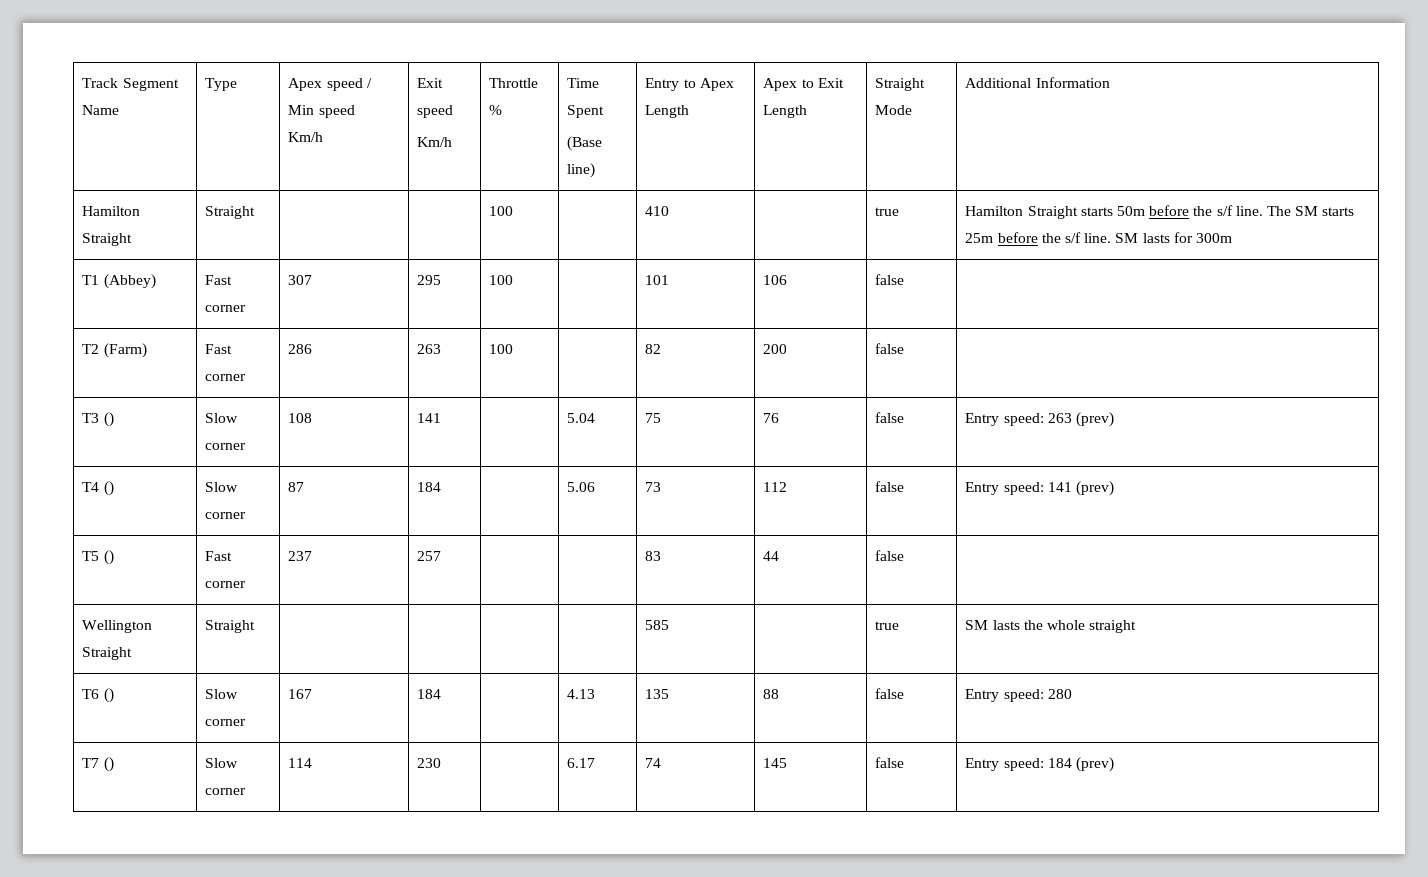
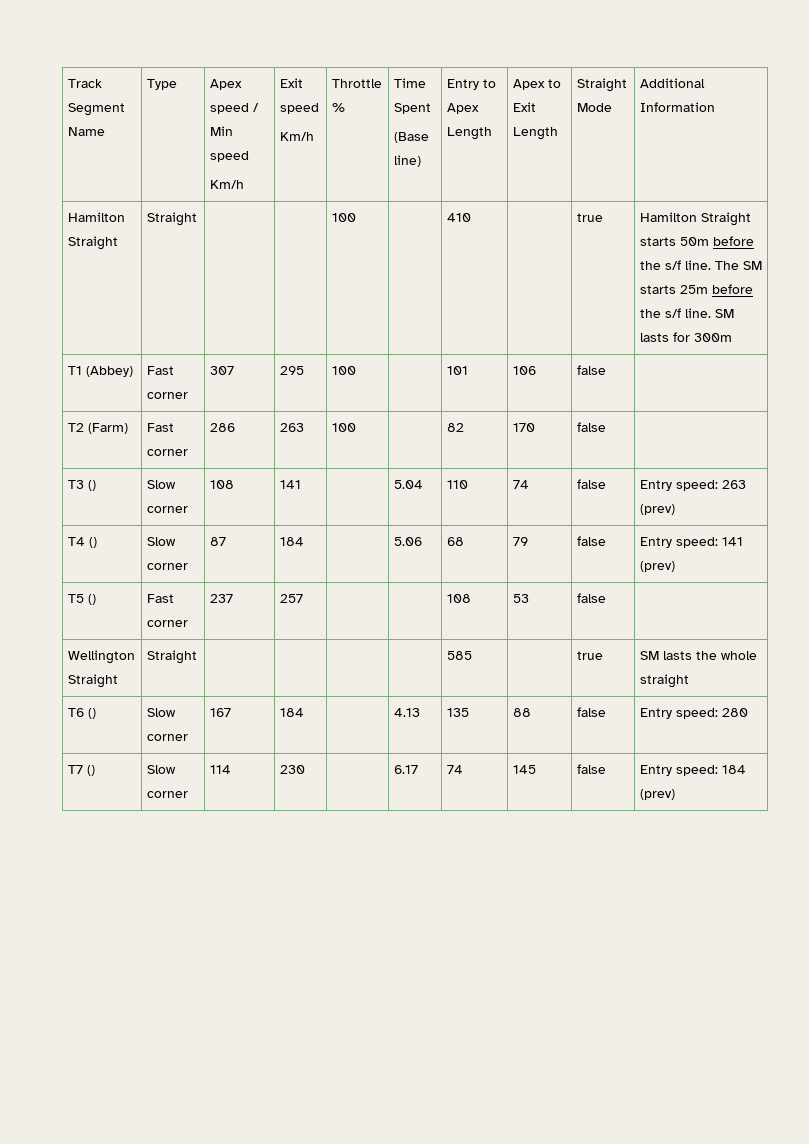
- T2 (Farm) | Fast corner | 286 | 263 | 100 | | 82 | 200 | false |
+ T2 (Farm) | Fast corner | 286 | 263 | 100 | | 82 | 170 | false |
- T3 () | Slow corner | 108 | 141 | | 5.04 | 75 | 76 | false | Entry speed: 263 (prev)
+ T3 () | Slow corner | 108 | 141 | | 5.04 | 110 | 74 | false | Entry speed: 263 (prev)
- T4 () | Slow corner | 87 | 184 | | 5.06 | 73 | 112 | false | Entry speed: 141 (prev)
+ T4 () | Slow corner | 87 | 184 | | 5.06 | 68 | 79 | false | Entry speed: 141 (prev)
- T5 () | Fast corner | 237 | 257 | | | 83 | 44 | false |
+ T5 () | Fast corner | 237 | 257 | | | 108 | 53 | false |

